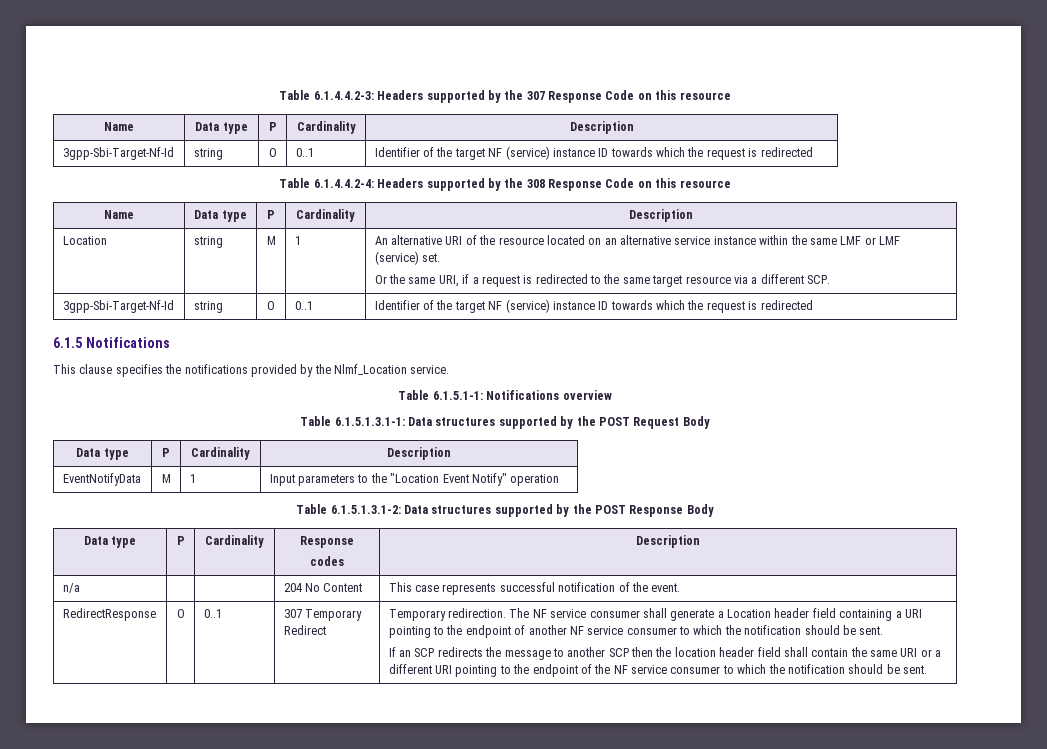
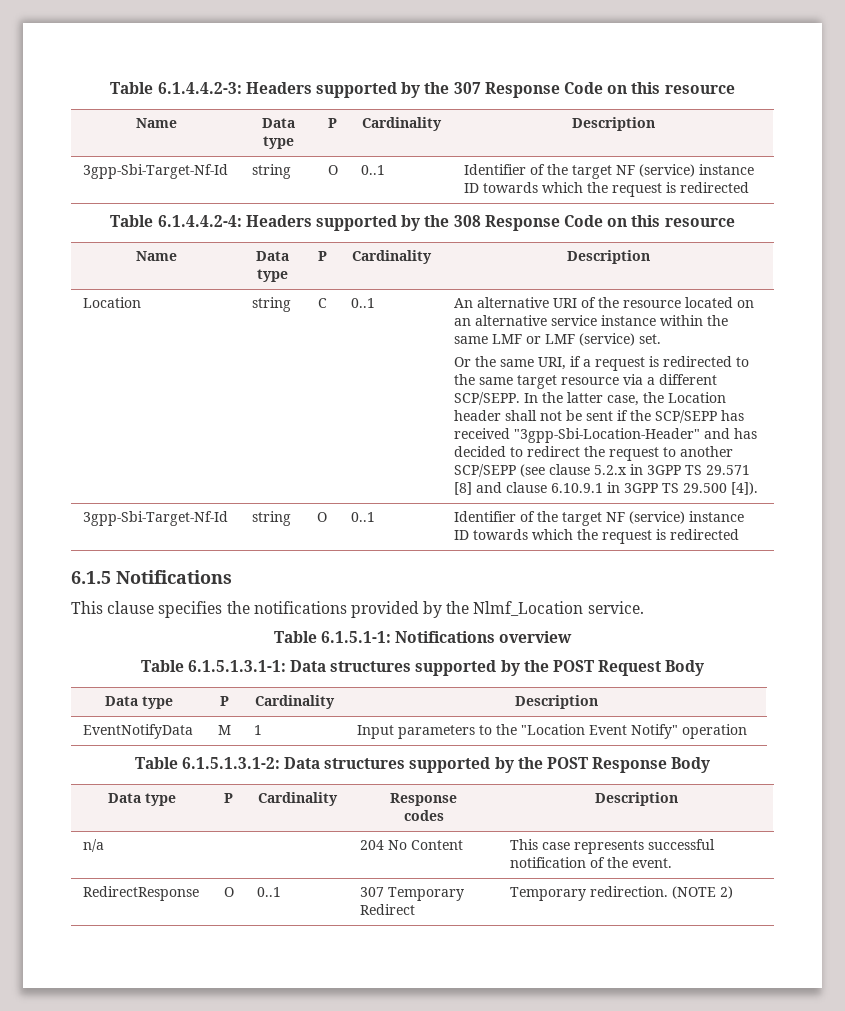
- string | M | 1
+ string | C | 0..1
- Or the same URI, if a request is redirected to the same target resource via a different SCP.
+ Or the same URI, if a request is redirected to the same target resource via a different SCP/SEPP. In the latter case, the Location header shall not be sent if the SCP/SEPP has received "3gpp-Sbi-Location-Header" and has decided to redirect the request to another SCP/SEPP (see clause 5.2.x in 3GPP TS 29.571 [8] and clause 6.10.9.1 in 3GPP TS 29.500 [4]).
- The NF service consumer shall generate a Location header field containing a URI pointing to the endpoint of another NF service consumer to which the notification should be sent.
- If an SCP redirects the message to another SCP then the location header field shall contain the same URI or a different URI pointing to the endpoint of the NF service consumer to which the notification should be sent.
+ (NOTE 2)

